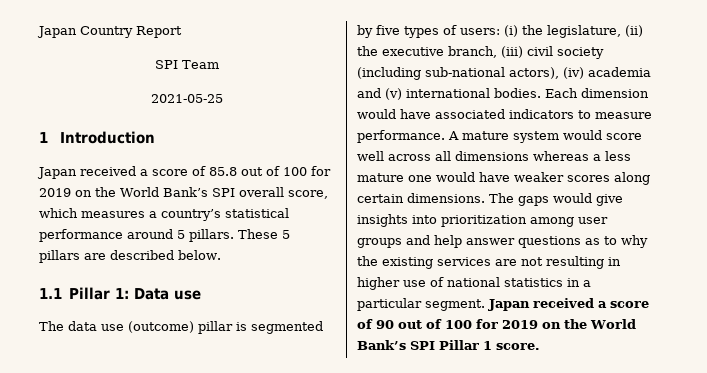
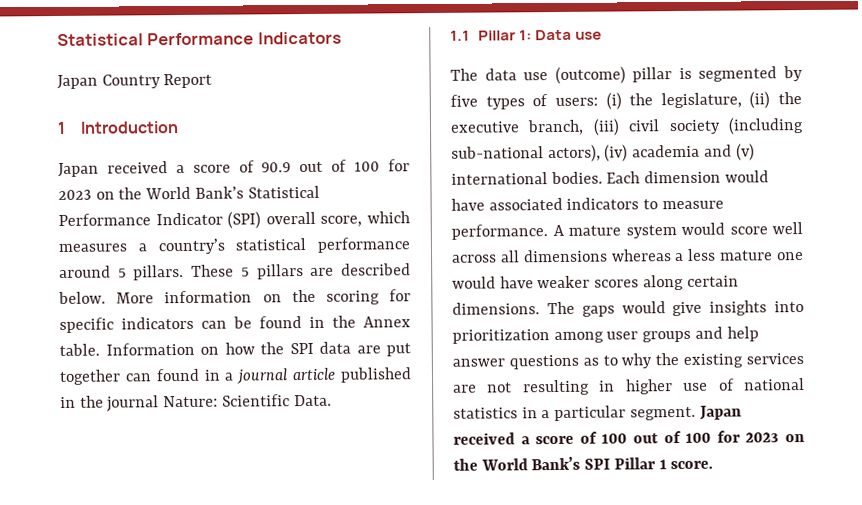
+ Statistical Performance Indicators
- SPI Team
- 2021-05-25
- Japan received a score of 85.8 out of 100 for 2019 on the World Bank’s SPI overall score, which measures a country’s statistical performance around 5 pillars.
+ Japan received a score of 90.9 out of 100 for 2023 on the World Bank’s Statistical Performance Indicator (SPI) overall score, which measures a country’s statistical performance around 5 pillars.
+ More information on the scoring for specific indicators can be found in the Annex table. Information on how the SPI data are put together can found in a journal article published in the journal Nature: Scientific Data.
- Japan received a score of 90 out of 100 for 2019 on the World Bank’s SPI Pillar 1 score.
+ Japan received a score of 100 out of 100 for 2023 on the World Bank’s SPI Pillar 1 score.

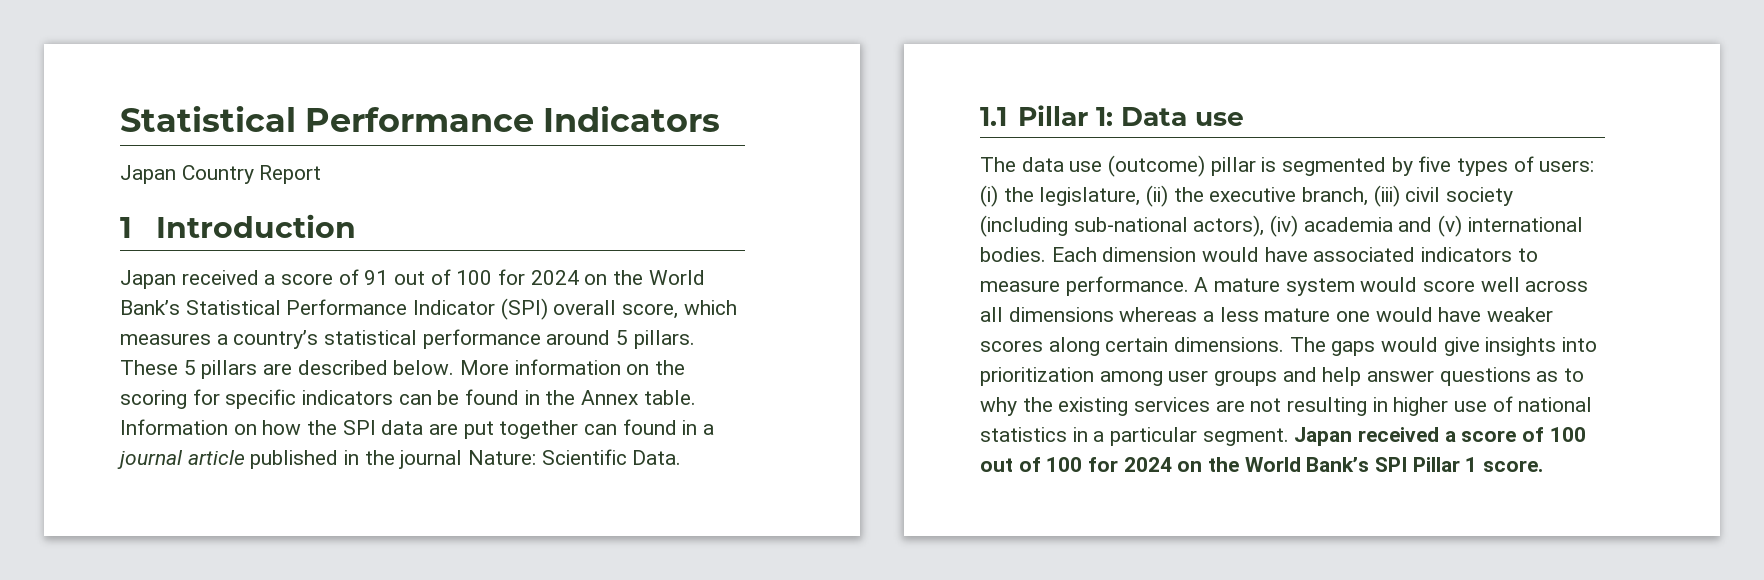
- Japan received a score of 90.9 out of 100 for 2023 on the World Bank’s Statistical Performance Indicator (SPI) overall score, which measures a country’s statistical performance around 5 pillars.
+ Japan received a score of 91 out of 100 for 2024 on the World Bank’s Statistical Performance Indicator (SPI) overall score, which measures a country’s statistical performance around 5 pillars.
- Japan received a score of 100 out of 100 for 2023 on the World Bank’s SPI Pillar 1 score.
+ Japan received a score of 100 out of 100 for 2024 on the World Bank’s SPI Pillar 1 score.

